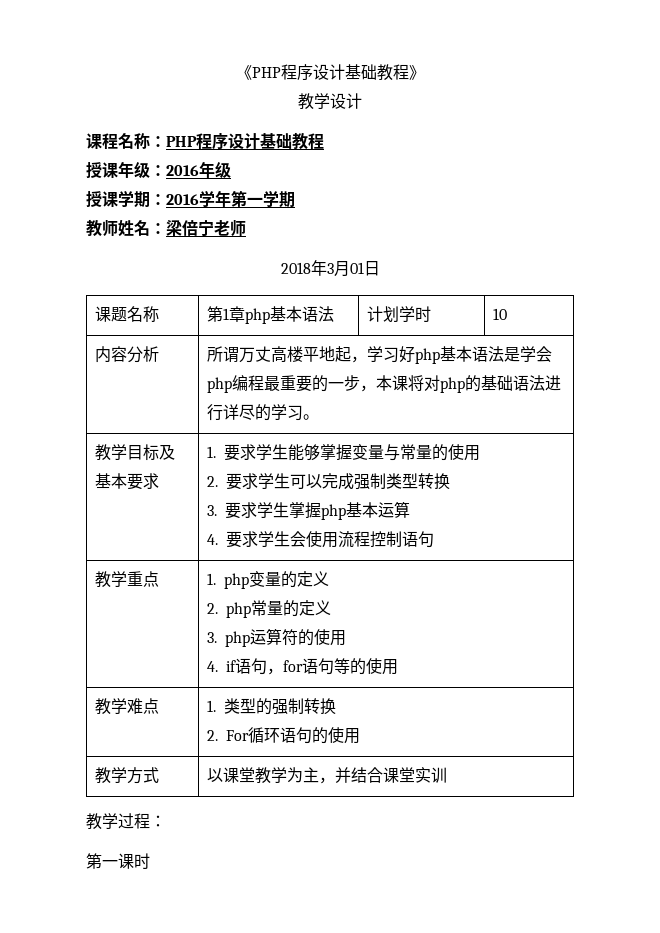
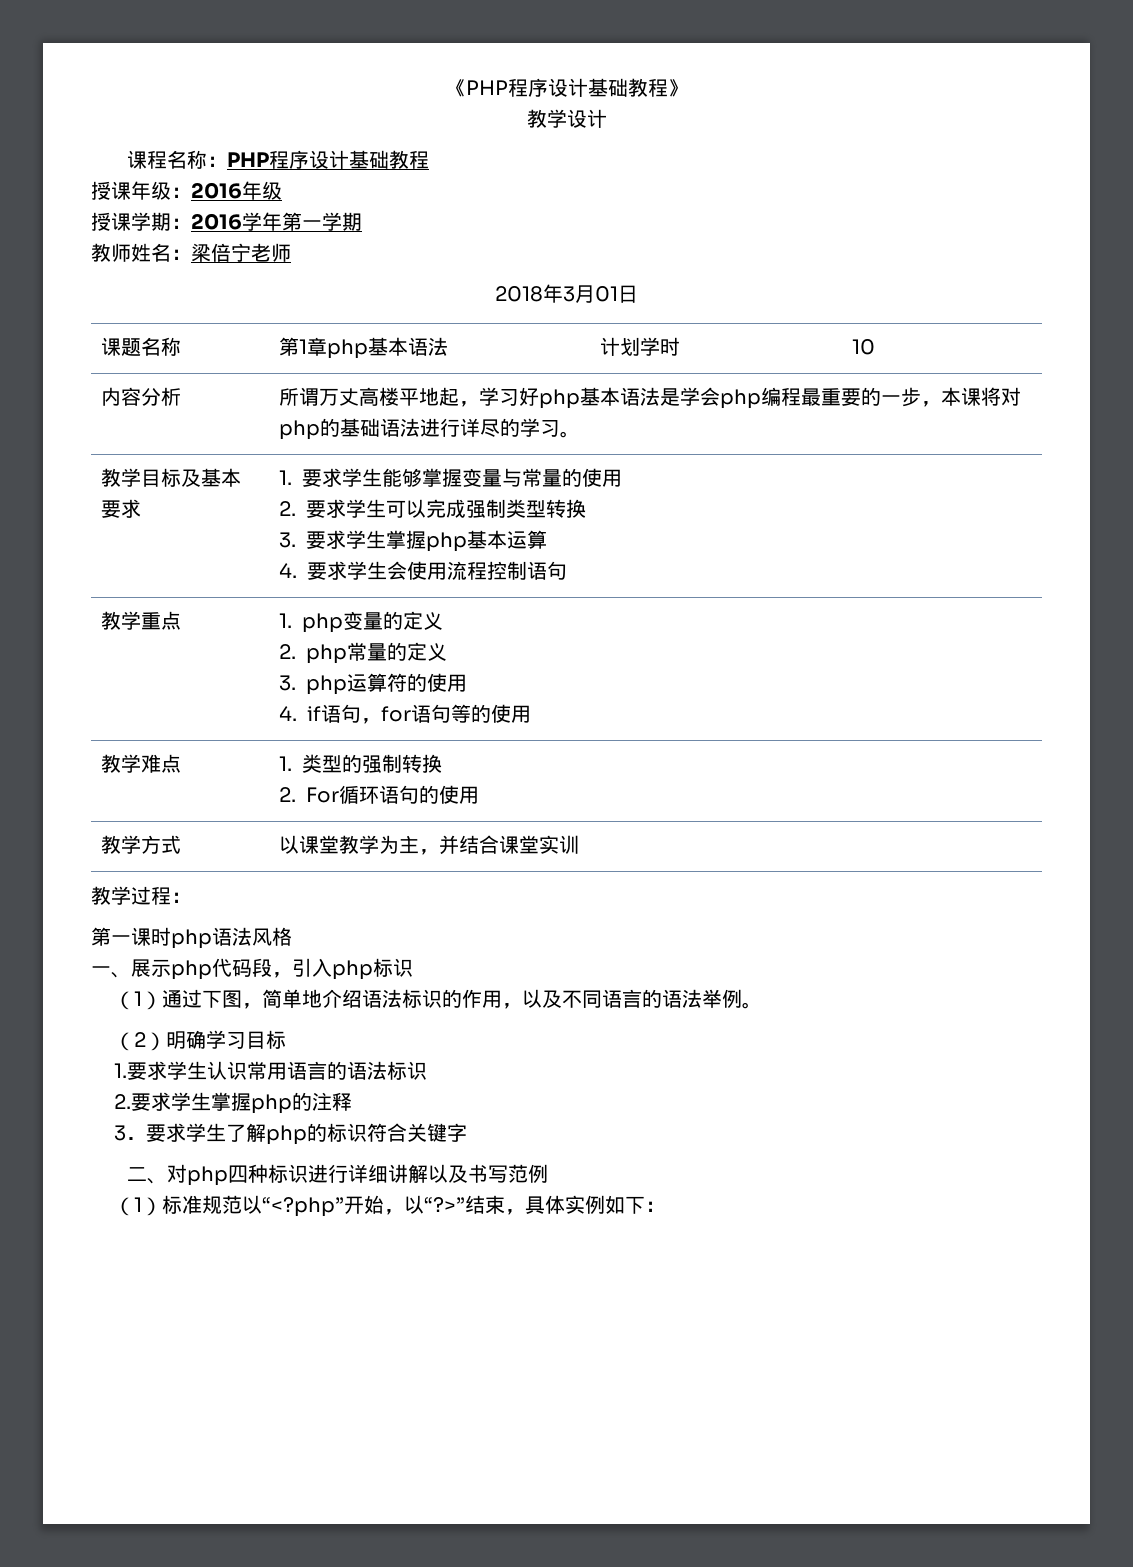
- 第一课时
+ 第一课时php语法风格
+ 一、展示php代码段，引入php标识
+ （1）通过下图，简单地介绍语法标识的作用，以及不同语言的语法举例。
+ （2）明确学习目标
+ 1.要求学生认识常用语言的语法标识
+ 2.要求学生掌握php的注释
+ 3．要求学生了解php的标识符合关键字
+ 二、对php四种标识进行详细讲解以及书写范例
+ （1）标准规范以“<?php”开始，以“?>”结束，具体实例如下：

